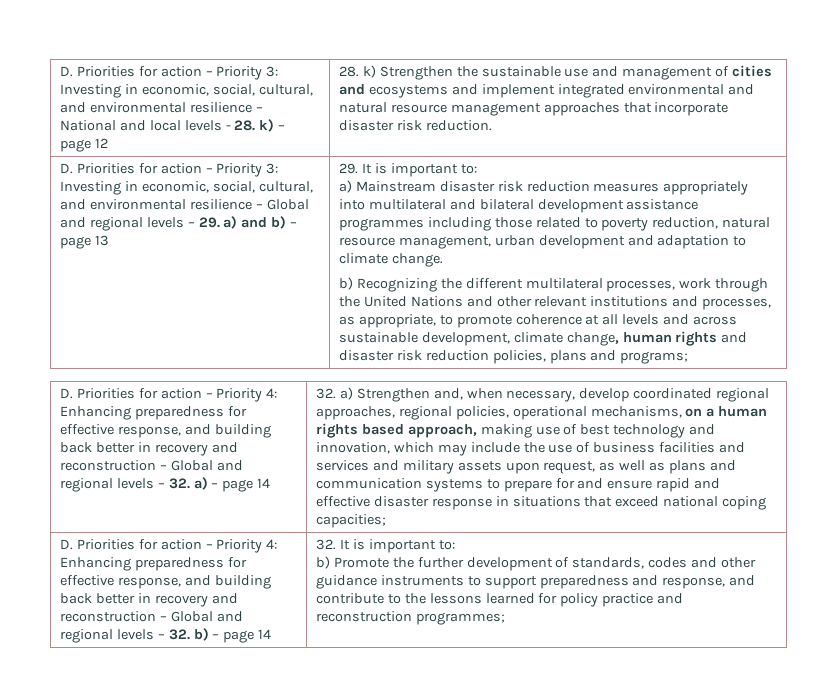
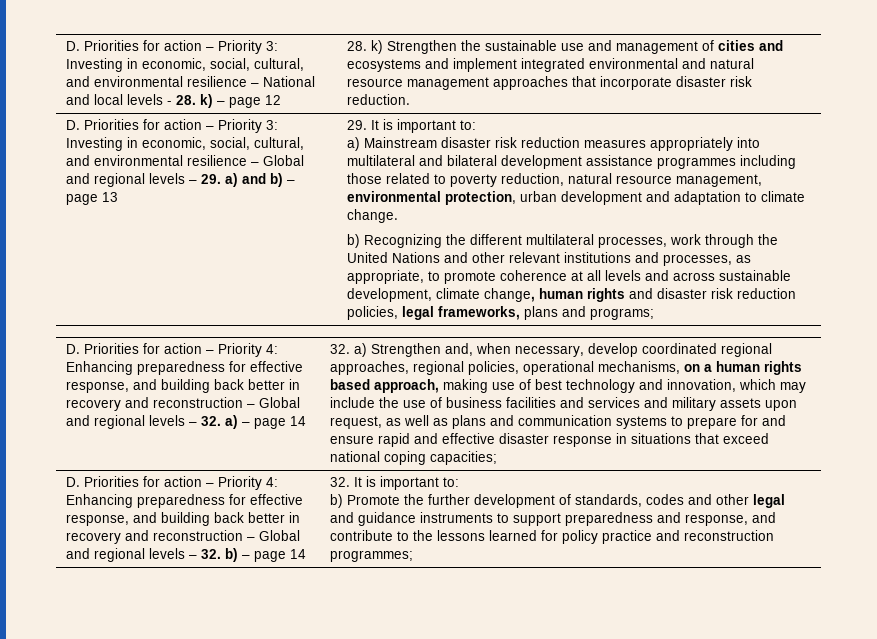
- a) Mainstream disaster risk reduction measures appropriately into multilateral and bilateral development assistance programmes including those related to poverty reduction, natural resource management, urban development and adaptation to climate change.
+ a) Mainstream disaster risk reduction measures appropriately into multilateral and bilateral development assistance programmes including those related to poverty reduction, natural resource management, environmental protection, urban development and adaptation to climate change.
- b) Recognizing the different multilateral processes, work through the United Nations and other relevant institutions and processes, as appropriate, to promote coherence at all levels and across sustainable development, climate change, human rights and disaster risk reduction policies, plans and programs;
+ b) Recognizing the different multilateral processes, work through the United Nations and other relevant institutions and processes, as appropriate, to promote coherence at all levels and across sustainable development, climate change, human rights and disaster risk reduction policies, legal frameworks, plans and programs;
- b) Promote the further development of standards, codes and other guidance instruments to support preparedness and response, and contribute to the lessons learned for policy practice and reconstruction programmes;
+ b) Promote the further development of standards, codes and other legal and guidance instruments to support preparedness and response, and contribute to the lessons learned for policy practice and reconstruction programmes;

